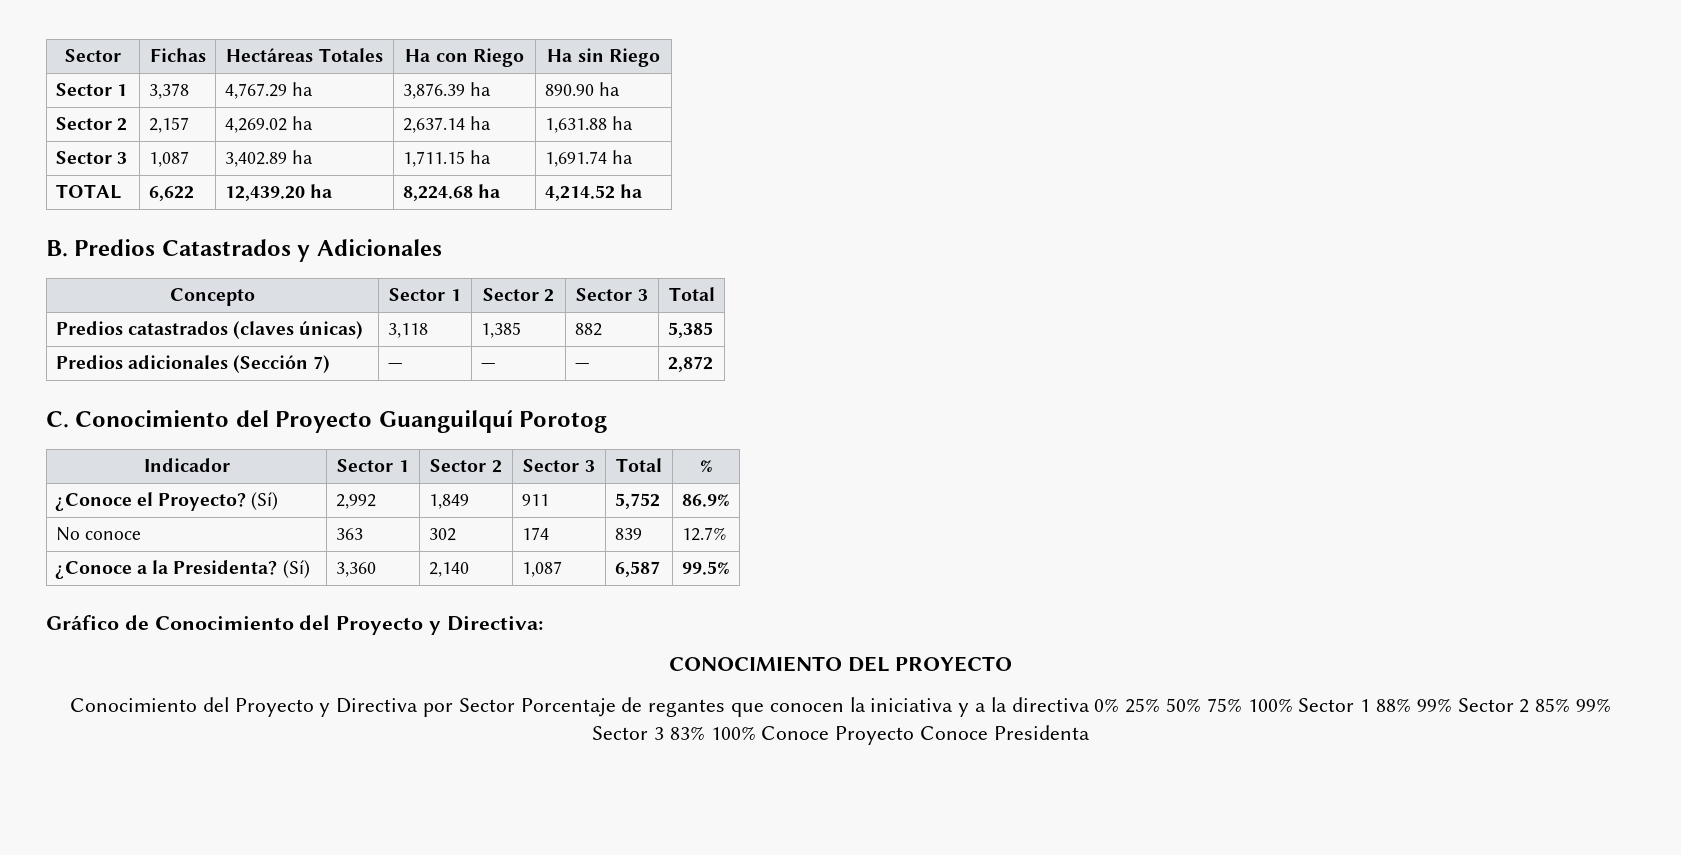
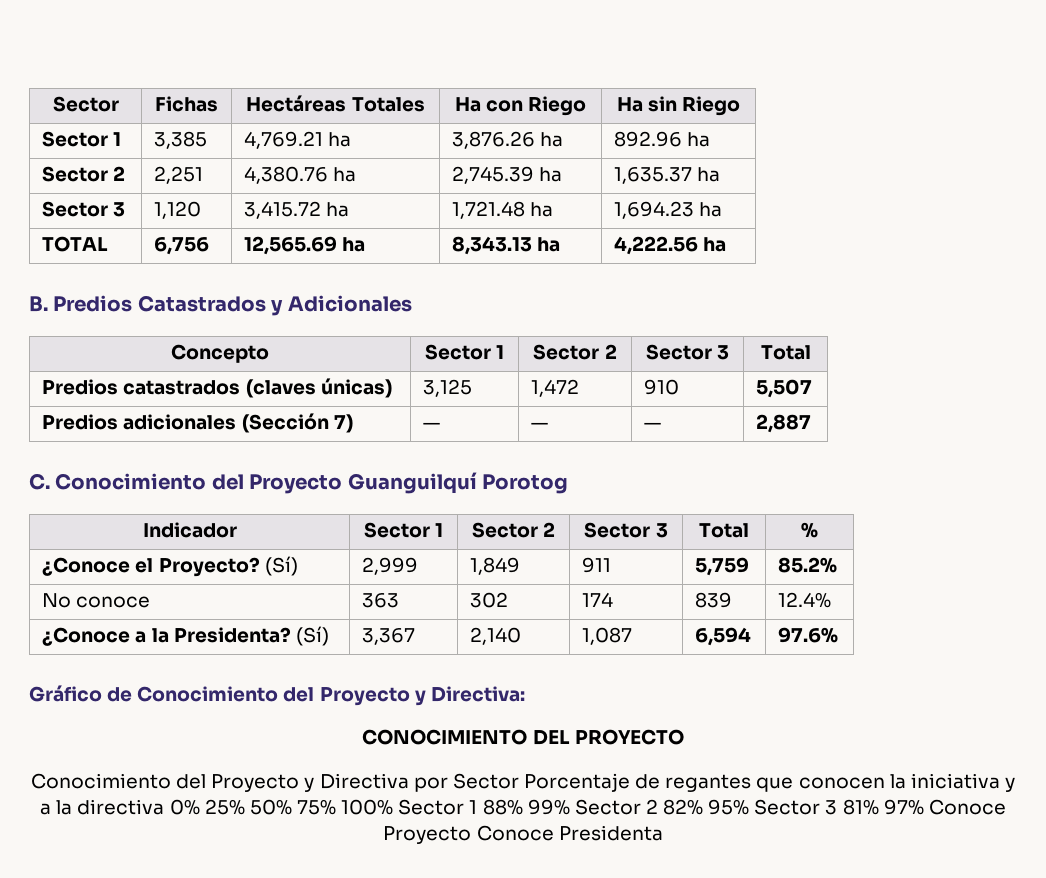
- Sector 1 | 3,378 | 4,767.29 ha | 3,876.39 ha | 890.90 ha
+ Sector 1 | 3,385 | 4,769.21 ha | 3,876.26 ha | 892.96 ha
- Sector 2 | 2,157 | 4,269.02 ha | 2,637.14 ha | 1,631.88 ha
+ Sector 2 | 2,251 | 4,380.76 ha | 2,745.39 ha | 1,635.37 ha
- Sector 3 | 1,087 | 3,402.89 ha | 1,711.15 ha | 1,691.74 ha
+ Sector 3 | 1,120 | 3,415.72 ha | 1,721.48 ha | 1,694.23 ha
- TOTAL | 6,622 | 12,439.20 ha | 8,224.68 ha | 4,214.52 ha
+ TOTAL | 6,756 | 12,565.69 ha | 8,343.13 ha | 4,222.56 ha
- Predios catastrados (claves únicas) | 3,118 | 1,385 | 882 | 5,385
+ Predios catastrados (claves únicas) | 3,125 | 1,472 | 910 | 5,507
- Predios adicionales (Sección 7) | — | — | — | 2,872
+ Predios adicionales (Sección 7) | — | — | — | 2,887
- ¿Conoce el Proyecto? (Sí) | 2,992 | 1,849 | 911 | 5,752 | 86.9%
+ ¿Conoce el Proyecto? (Sí) | 2,999 | 1,849 | 911 | 5,759 | 85.2%
- No conoce | 363 | 302 | 174 | 839 | 12.7%
+ No conoce | 363 | 302 | 174 | 839 | 12.4%
- ¿Conoce a la Presidenta? (Sí) | 3,360 | 2,140 | 1,087 | 6,587 | 99.5%
+ ¿Conoce a la Presidenta? (Sí) | 3,367 | 2,140 | 1,087 | 6,594 | 97.6%
- Conocimiento del Proyecto y Directiva por Sector Porcentaje de regantes que conocen la iniciativa y a la directiva 0% 25% 50% 75% 100% Sector 1 88% 99% Sector 2 85% 99% Sector 3 83% 100% Conoce Proyecto Conoce Presidenta
+ Conocimiento del Proyecto y Directiva por Sector Porcentaje de regantes que conocen la iniciativa y a la directiva 0% 25% 50% 75% 100% Sector 1 88% 99% Sector 2 82% 95% Sector 3 81% 97% Conoce Proyecto Conoce Presidenta

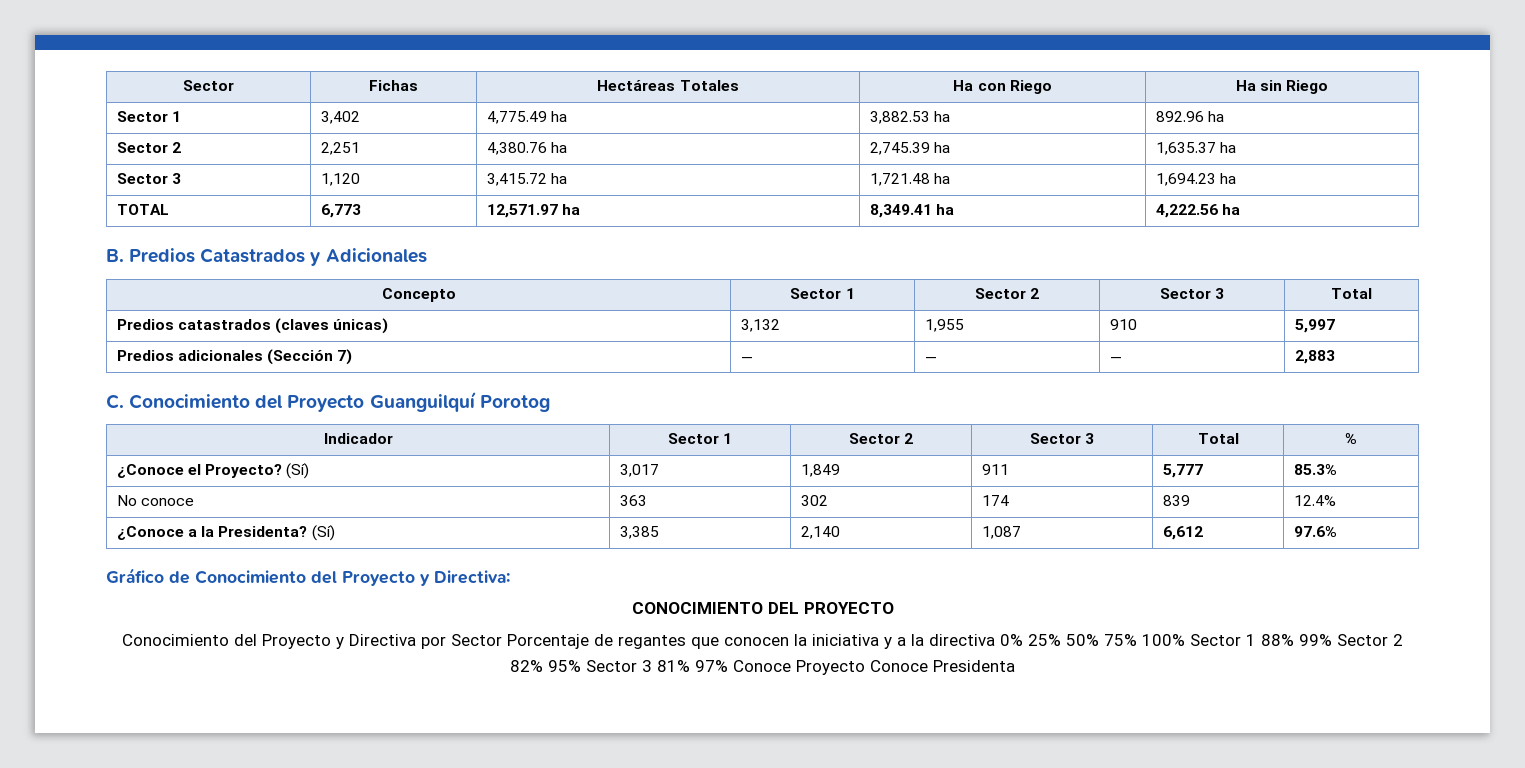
- Sector 1 | 3,385 | 4,769.21 ha | 3,876.26 ha | 892.96 ha
+ Sector 1 | 3,402 | 4,775.49 ha | 3,882.53 ha | 892.96 ha
- TOTAL | 6,756 | 12,565.69 ha | 8,343.13 ha | 4,222.56 ha
+ TOTAL | 6,773 | 12,571.97 ha | 8,349.41 ha | 4,222.56 ha
- Predios catastrados (claves únicas) | 3,125 | 1,472 | 910 | 5,507
+ Predios catastrados (claves únicas) | 3,132 | 1,955 | 910 | 5,997
- Predios adicionales (Sección 7) | — | — | — | 2,887
+ Predios adicionales (Sección 7) | — | — | — | 2,883
- ¿Conoce el Proyecto? (Sí) | 2,999 | 1,849 | 911 | 5,759 | 85.2%
+ ¿Conoce el Proyecto? (Sí) | 3,017 | 1,849 | 911 | 5,777 | 85.3%
- ¿Conoce a la Presidenta? (Sí) | 3,367 | 2,140 | 1,087 | 6,594 | 97.6%
+ ¿Conoce a la Presidenta? (Sí) | 3,385 | 2,140 | 1,087 | 6,612 | 97.6%

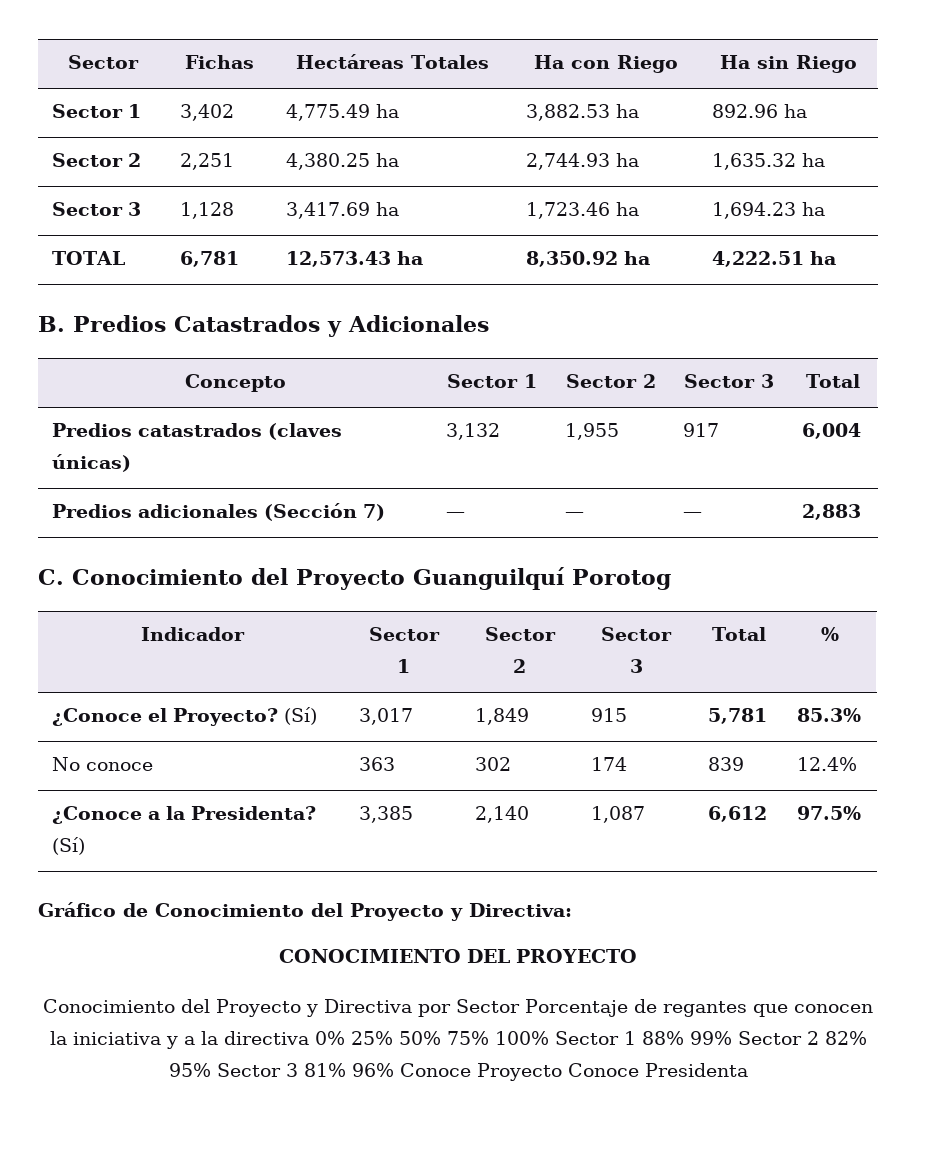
- Sector 2 | 2,251 | 4,380.76 ha | 2,745.39 ha | 1,635.37 ha
+ Sector 2 | 2,251 | 4,380.25 ha | 2,744.93 ha | 1,635.32 ha
- Sector 3 | 1,120 | 3,415.72 ha | 1,721.48 ha | 1,694.23 ha
+ Sector 3 | 1,128 | 3,417.69 ha | 1,723.46 ha | 1,694.23 ha
- TOTAL | 6,773 | 12,571.97 ha | 8,349.41 ha | 4,222.56 ha
+ TOTAL | 6,781 | 12,573.43 ha | 8,350.92 ha | 4,222.51 ha
- Predios catastrados (claves únicas) | 3,132 | 1,955 | 910 | 5,997
+ Predios catastrados (claves únicas) | 3,132 | 1,955 | 917 | 6,004
- ¿Conoce el Proyecto? (Sí) | 3,017 | 1,849 | 911 | 5,777 | 85.3%
+ ¿Conoce el Proyecto? (Sí) | 3,017 | 1,849 | 915 | 5,781 | 85.3%
- ¿Conoce a la Presidenta? (Sí) | 3,385 | 2,140 | 1,087 | 6,612 | 97.6%
+ ¿Conoce a la Presidenta? (Sí) | 3,385 | 2,140 | 1,087 | 6,612 | 97.5%
- Conocimiento del Proyecto y Directiva por Sector Porcentaje de regantes que conocen la iniciativa y a la directiva 0% 25% 50% 75% 100% Sector 1 88% 99% Sector 2 82% 95% Sector 3 81% 97% Conoce Proyecto Conoce Presidenta
+ Conocimiento del Proyecto y Directiva por Sector Porcentaje de regantes que conocen la iniciativa y a la directiva 0% 25% 50% 75% 100% Sector 1 88% 99% Sector 2 82% 95% Sector 3 81% 96% Conoce Proyecto Conoce Presidenta

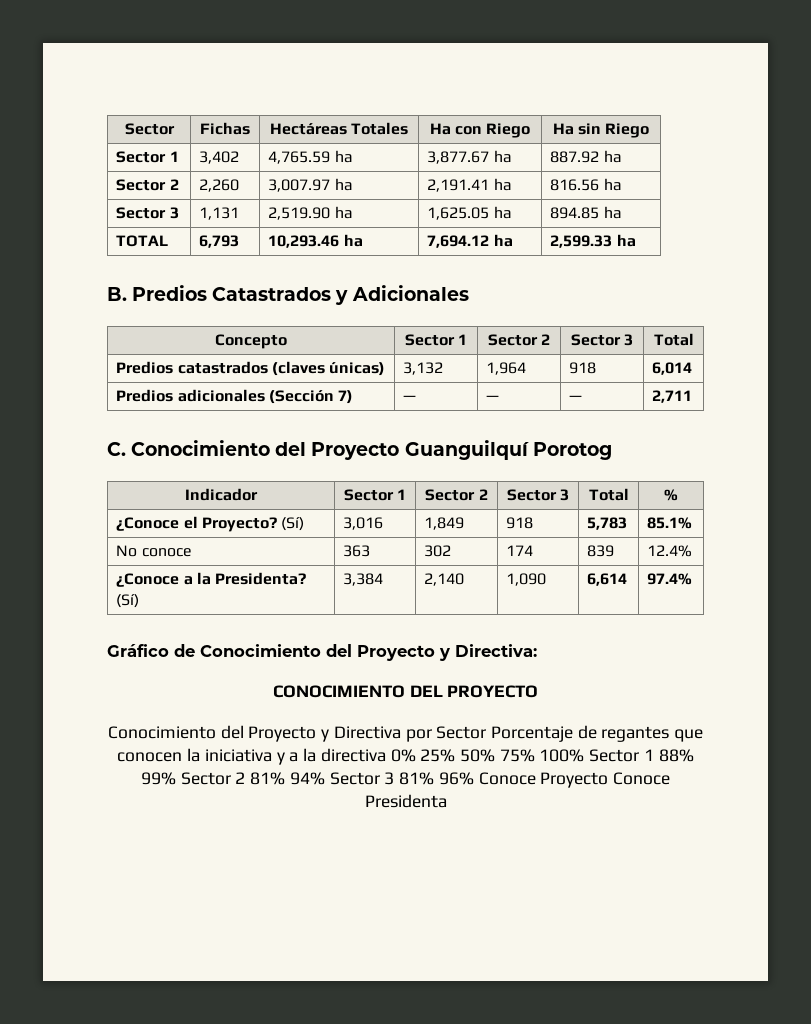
- Sector 1 | 3,402 | 4,775.49 ha | 3,882.53 ha | 892.96 ha
+ Sector 1 | 3,402 | 4,765.59 ha | 3,877.67 ha | 887.92 ha
- Sector 2 | 2,251 | 4,380.25 ha | 2,744.93 ha | 1,635.32 ha
+ Sector 2 | 2,260 | 3,007.97 ha | 2,191.41 ha | 816.56 ha
- Sector 3 | 1,128 | 3,417.69 ha | 1,723.46 ha | 1,694.23 ha
+ Sector 3 | 1,131 | 2,519.90 ha | 1,625.05 ha | 894.85 ha
- TOTAL | 6,781 | 12,573.43 ha | 8,350.92 ha | 4,222.51 ha
+ TOTAL | 6,793 | 10,293.46 ha | 7,694.12 ha | 2,599.33 ha
- Predios catastrados (claves únicas) | 3,132 | 1,955 | 917 | 6,004
+ Predios catastrados (claves únicas) | 3,132 | 1,964 | 918 | 6,014
- Predios adicionales (Sección 7) | — | — | — | 2,883
+ Predios adicionales (Sección 7) | — | — | — | 2,711
- ¿Conoce el Proyecto? (Sí) | 3,017 | 1,849 | 915 | 5,781 | 85.3%
+ ¿Conoce el Proyecto? (Sí) | 3,016 | 1,849 | 918 | 5,783 | 85.1%
- ¿Conoce a la Presidenta? (Sí) | 3,385 | 2,140 | 1,087 | 6,612 | 97.5%
+ ¿Conoce a la Presidenta? (Sí) | 3,384 | 2,140 | 1,090 | 6,614 | 97.4%
- Conocimiento del Proyecto y Directiva por Sector Porcentaje de regantes que conocen la iniciativa y a la directiva 0% 25% 50% 75% 100% Sector 1 88% 99% Sector 2 82% 95% Sector 3 81% 96% Conoce Proyecto Conoce Presidenta
+ Conocimiento del Proyecto y Directiva por Sector Porcentaje de regantes que conocen la iniciativa y a la directiva 0% 25% 50% 75% 100% Sector 1 88% 99% Sector 2 81% 94% Sector 3 81% 96% Conoce Proyecto Conoce Presidenta

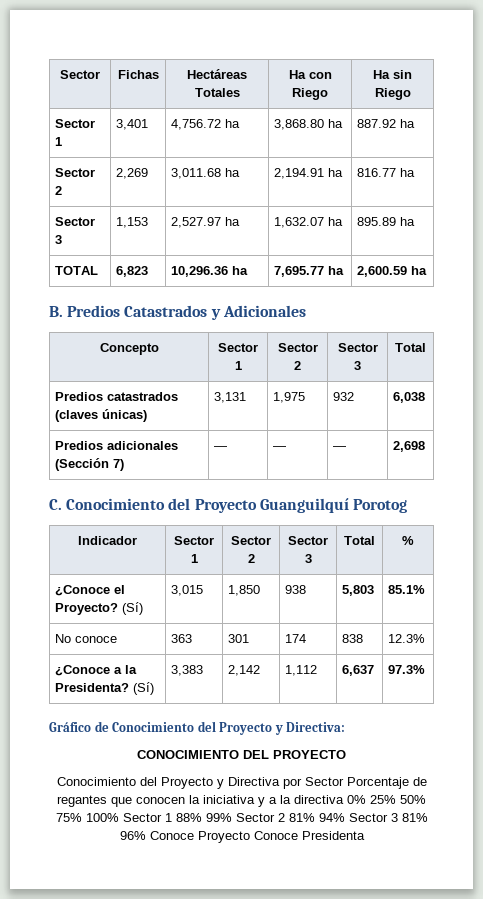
- Sector 1 | 3,402 | 4,765.59 ha | 3,877.67 ha | 887.92 ha
+ Sector 1 | 3,401 | 4,756.72 ha | 3,868.80 ha | 887.92 ha
- Sector 2 | 2,260 | 3,007.97 ha | 2,191.41 ha | 816.56 ha
+ Sector 2 | 2,269 | 3,011.68 ha | 2,194.91 ha | 816.77 ha
- Sector 3 | 1,131 | 2,519.90 ha | 1,625.05 ha | 894.85 ha
+ Sector 3 | 1,153 | 2,527.97 ha | 1,632.07 ha | 895.89 ha
- TOTAL | 6,793 | 10,293.46 ha | 7,694.12 ha | 2,599.33 ha
+ TOTAL | 6,823 | 10,296.36 ha | 7,695.77 ha | 2,600.59 ha
- Predios catastrados (claves únicas) | 3,132 | 1,964 | 918 | 6,014
+ Predios catastrados (claves únicas) | 3,131 | 1,975 | 932 | 6,038
- Predios adicionales (Sección 7) | — | — | — | 2,711
+ Predios adicionales (Sección 7) | — | — | — | 2,698
- ¿Conoce el Proyecto? (Sí) | 3,016 | 1,849 | 918 | 5,783 | 85.1%
+ ¿Conoce el Proyecto? (Sí) | 3,015 | 1,850 | 938 | 5,803 | 85.1%
- No conoce | 363 | 302 | 174 | 839 | 12.4%
+ No conoce | 363 | 301 | 174 | 838 | 12.3%
- ¿Conoce a la Presidenta? (Sí) | 3,384 | 2,140 | 1,090 | 6,614 | 97.4%
+ ¿Conoce a la Presidenta? (Sí) | 3,383 | 2,142 | 1,112 | 6,637 | 97.3%

